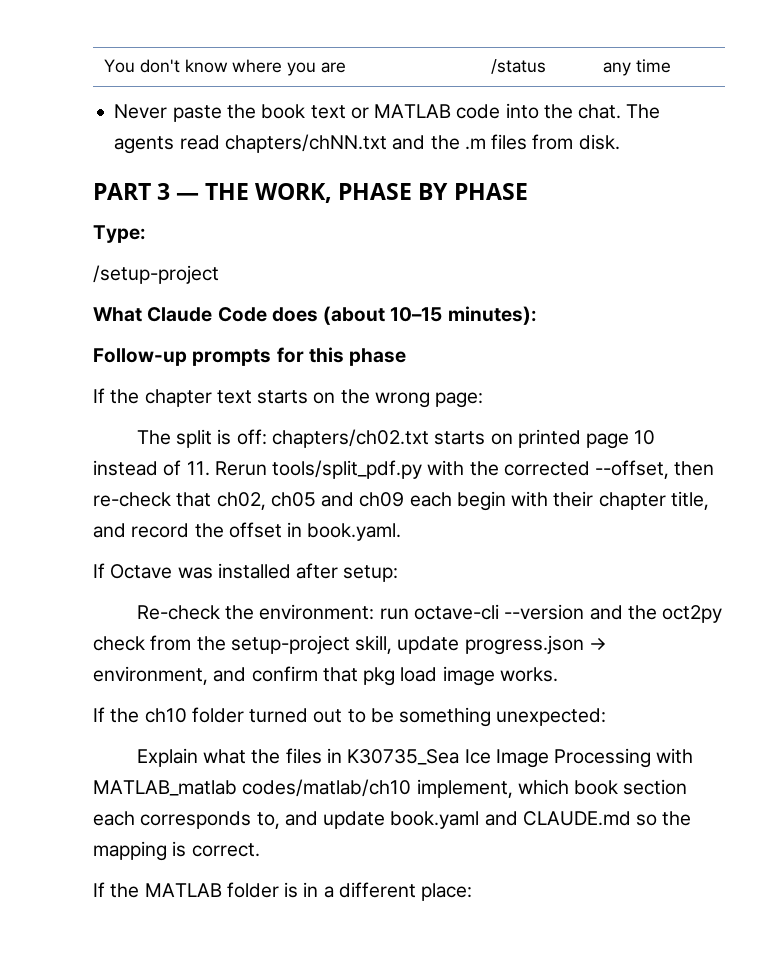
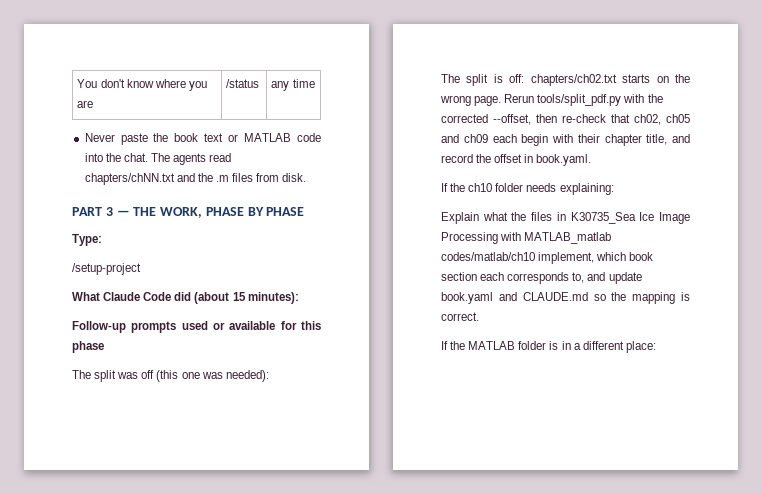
- What Claude Code does (about 10–15 minutes):
+ What Claude Code did (about 15 minutes):
- Follow-up prompts for this phase
+ Follow-up prompts used or available for this phase
- If the chapter text starts on the wrong page:
+ The split was off (this one was needed):
- The split is off: chapters/ch02.txt starts on printed page 10 instead of 11. Rerun tools/split_pdf.py with the corrected --offset, then re-check that ch02, ch05 and ch09 each begin with their chapter title, and record the offset in book.yaml.
+ The split is off: chapters/ch02.txt starts on the wrong page. Rerun tools/split_pdf.py with the corrected --offset, then re-check that ch02, ch05 and ch09 each begin with their chapter title, and record the offset in book.yaml.
- If Octave was installed after setup:
- Re-check the environment: run octave-cli --version and the oct2py check from the setup-project skill, update progress.json → environment, and confirm that pkg load image works.
- If the ch10 folder turned out to be something unexpected:
+ If the ch10 folder needs explaining:

